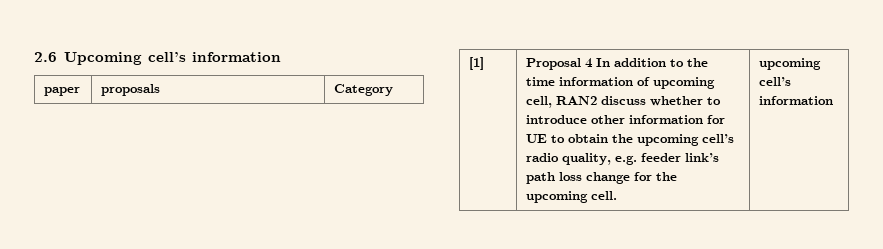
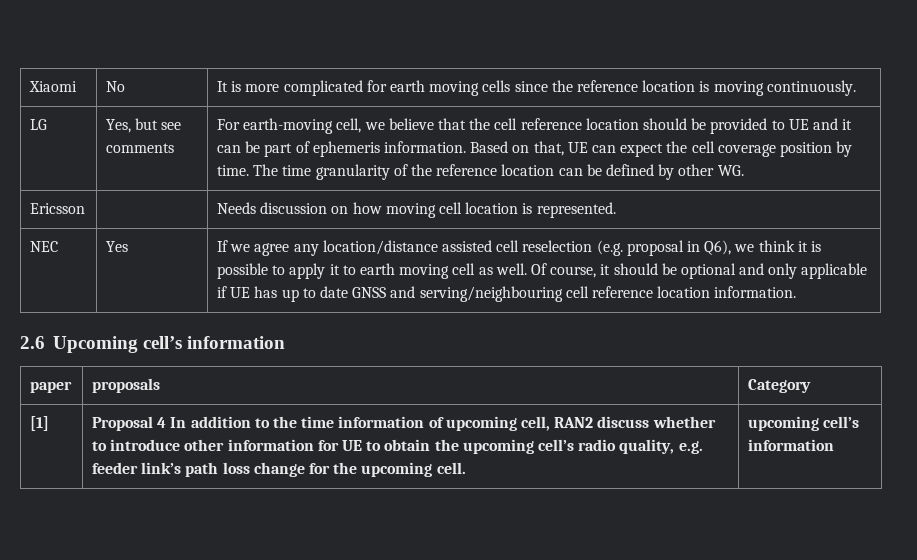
+ Xiaomi | No | It is more complicated for earth moving cells since the reference location is moving continuously.
+ LG | Yes, but see comments | For earth-moving cell, we believe that the cell reference location should be provided to UE and it can be part of ephemeris information. Based on that, UE can expect the cell coverage position by time. The time granularity of the reference location can be defined by other WG.
+ Ericsson | | Needs discussion on how moving cell location is represented.
+ NEC | Yes | If we agree any location/distance assisted cell reselection (e.g. proposal in Q6), we think it is possible to apply it to earth moving cell as well. Of course, it should be optional and only applicable if UE has up to date GNSS and serving/neighbouring cell reference location information.

